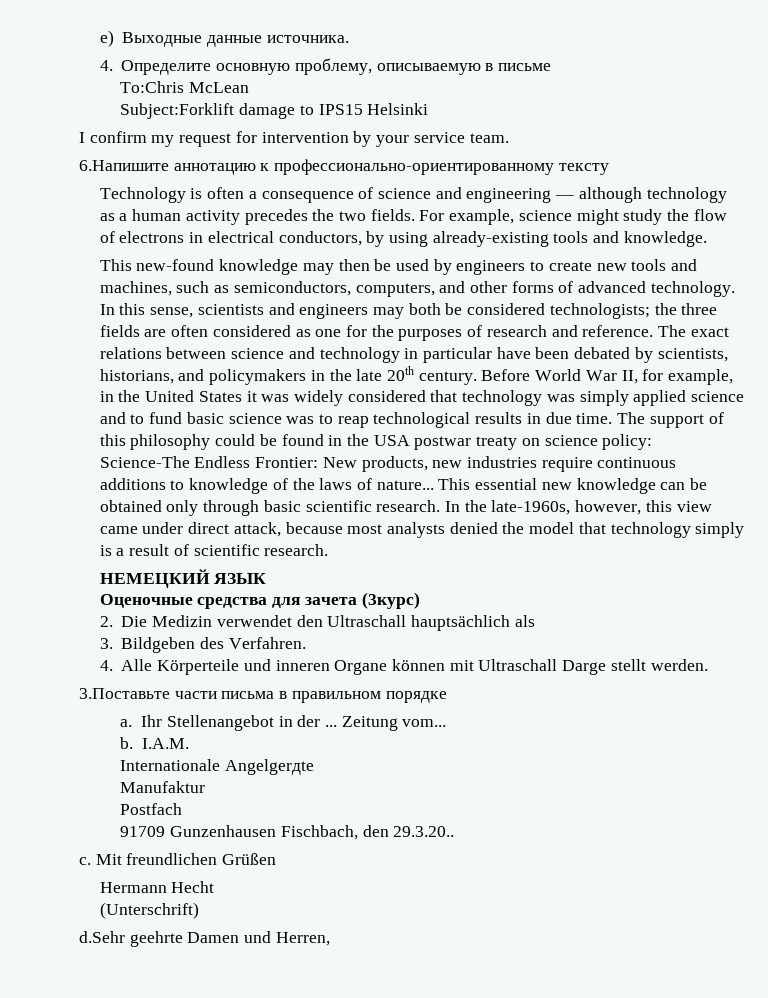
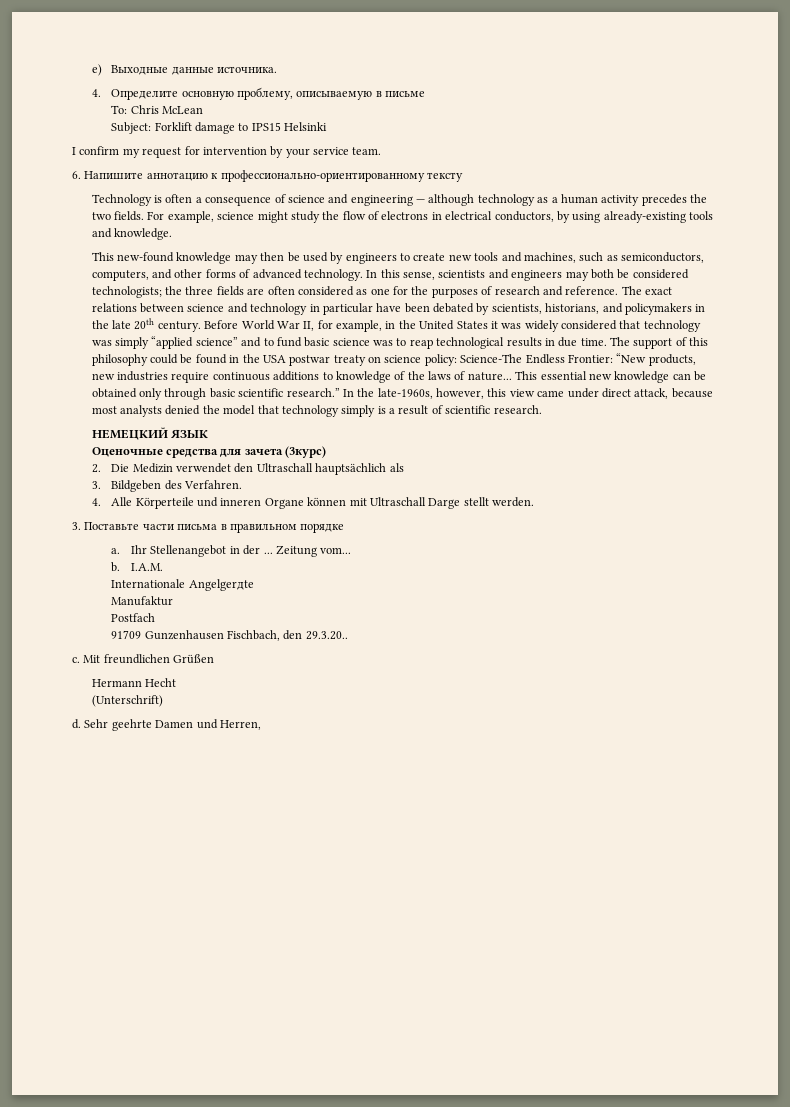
- To:Chris McLean
+ To: Chris McLean
- Subject:Forklift damage to IPS15 Helsinki
+ Subject: Forklift damage to IPS15 Helsinki
- 6.Напишите аннотацию к профессионально-ориентированному тексту
+ 6. Напишите аннотацию к профессионально-ориентированному тексту
- Before World War II, for example, in the United States it was widely considered that technology was simply applied science and to fund basic science was to reap technological results in due time.
+ Before World War II, for example, in the United States it was widely considered that technology was simply “applied science” and to fund basic science was to reap technological results in due time.
- The support of this philosophy could be found in the USA postwar treaty on science policy: Science-The Endless Frontier: New products, new industries require continuous additions to knowledge of the laws of nature...
+ The support of this philosophy could be found in the USA postwar treaty on science policy: Science-The Endless Frontier: “New products, new industries require continuous additions to knowledge of the laws of nature...
- This essential new knowledge can be obtained only through basic scientific research.
+ This essential new knowledge can be obtained only through basic scientific research.”
- 3.Поставьте части письма в правильном порядке
+ 3. Поставьте части письма в правильном порядке
- d.Sehr geehrte Damen und Herren,
+ d. Sehr geehrte Damen und Herren,

